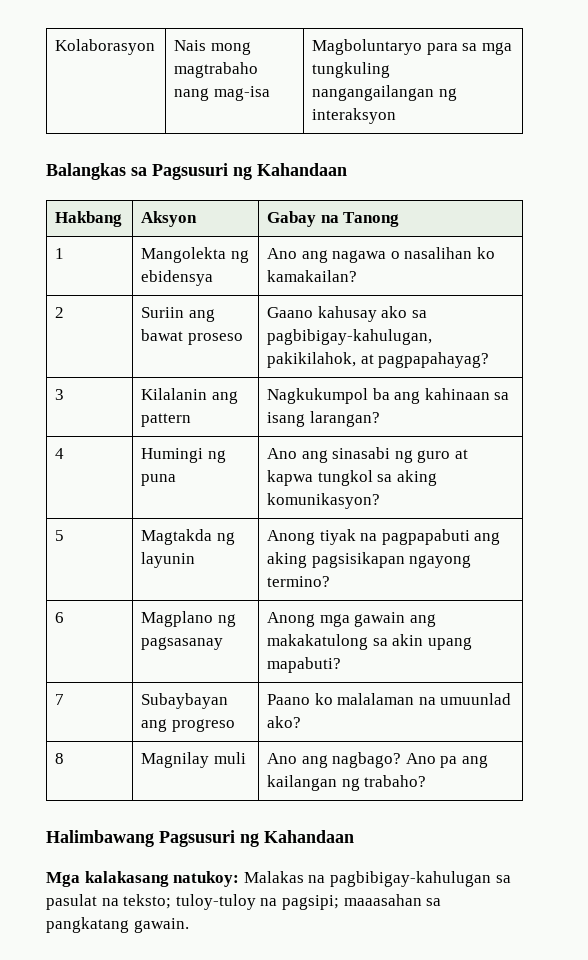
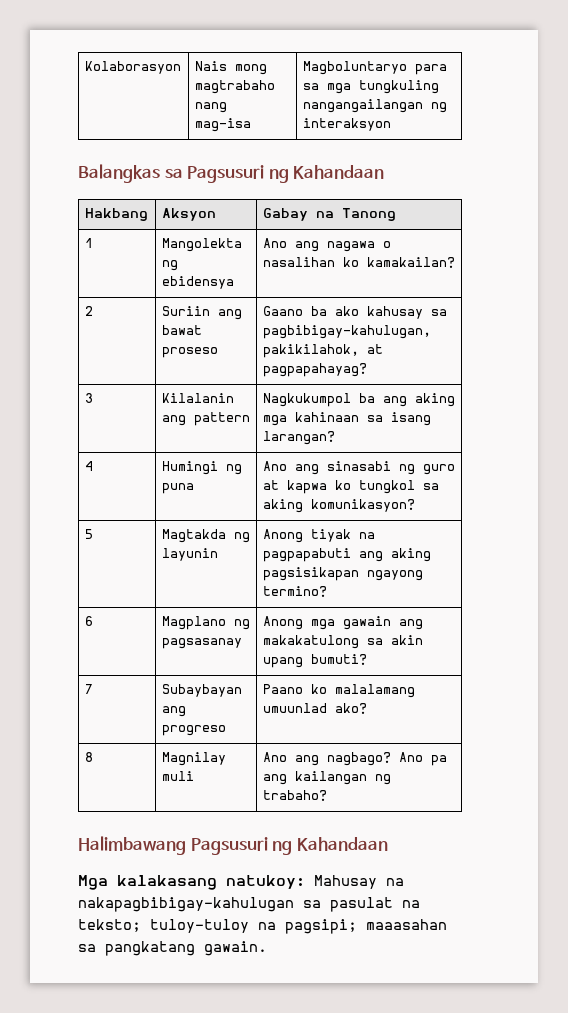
- 2 | Suriin ang bawat proseso | Gaano kahusay ako sa pagbibigay-kahulugan, pakikilahok, at pagpapahayag?
+ 2 | Suriin ang bawat proseso | Gaano ba ako kahusay sa pagbibigay-kahulugan, pakikilahok, at pagpapahayag?
- 3 | Kilalanin ang pattern | Nagkukumpol ba ang kahinaan sa isang larangan?
+ 3 | Kilalanin ang pattern | Nagkukumpol ba ang aking mga kahinaan sa isang larangan?
- 4 | Humingi ng puna | Ano ang sinasabi ng guro at kapwa tungkol sa aking komunikasyon?
+ 4 | Humingi ng puna | Ano ang sinasabi ng guro at kapwa ko tungkol sa aking komunikasyon?
- 6 | Magplano ng pagsasanay | Anong mga gawain ang makakatulong sa akin upang mapabuti?
+ 6 | Magplano ng pagsasanay | Anong mga gawain ang makakatulong sa akin upang bumuti?
- 7 | Subaybayan ang progreso | Paano ko malalaman na umuunlad ako?
+ 7 | Subaybayan ang progreso | Paano ko malalamang umuunlad ako?
- Mga kalakasang natukoy: Malakas na pagbibigay-kahulugan sa pasulat na teksto; tuloy-tuloy na pagsipi; maaasahan sa pangkatang gawain.
+ Mga kalakasang natukoy: Mahusay na nakapagbibigay-kahulugan sa pasulat na teksto; tuloy-tuloy na pagsipi; maaasahan sa pangkatang gawain.

